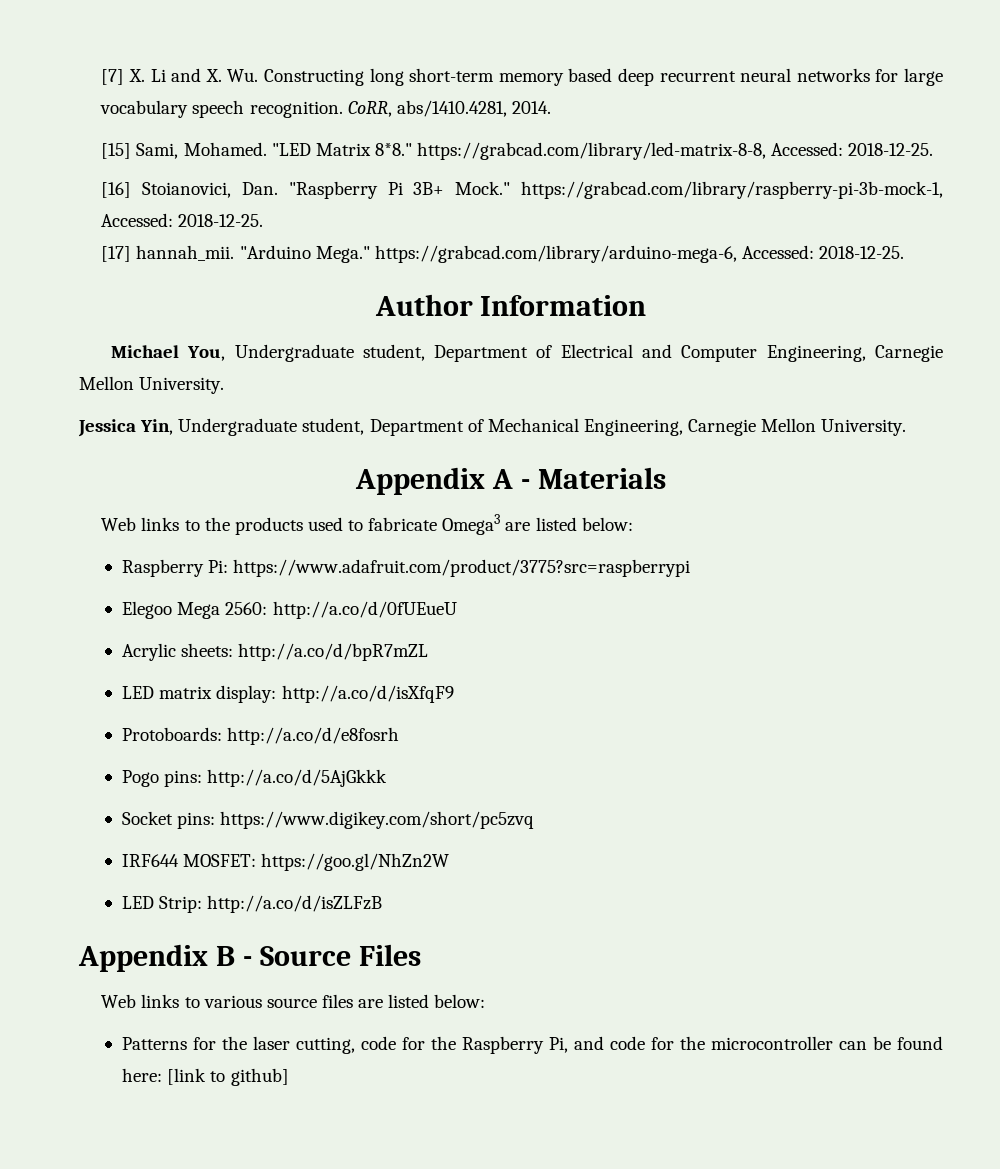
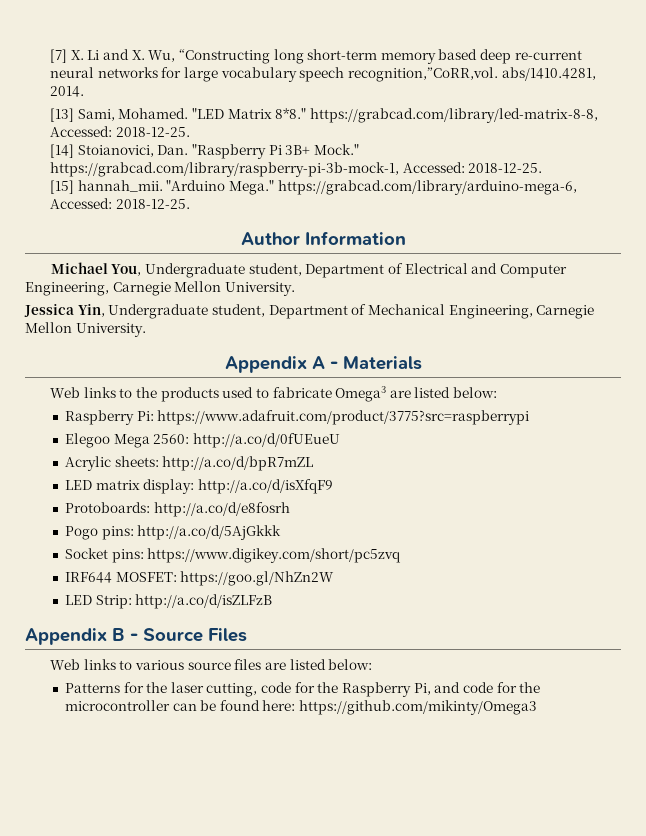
- [7] X. Li and X. Wu. Constructing long short-term memory based deep recurrent neural networks for large vocabulary speech recognition. CoRR, abs/1410.4281, 2014.
+ [7] X. Li and X. Wu, “Constructing long short-term memory based deep re-current neural networks for large vocabulary speech recognition,”CoRR,vol. abs/1410.4281, 2014.
- [15] Sami, Mohamed.
+ [13] Sami, Mohamed.
- [16] Stoianovici, Dan. "Raspberry Pi 3B+ Mock." https://grabcad.com/library/raspberry-pi-3b-mock-1, Accessed: 2018-12-25.
+ [14] Stoianovici, Dan. "Raspberry Pi 3B+ Mock." https://grabcad.com/library/raspberry-pi-3b-mock-1, Accessed: 2018-12-25.
- [17] hannah_mii.
+ [15] hannah_mii.
- Patterns for the laser cutting, code for the Raspberry Pi, and code for the microcontroller can be found here: [link to github]
+ Patterns for the laser cutting, code for the Raspberry Pi, and code for the microcontroller can be found here: https://github.com/mikinty/Omega3

